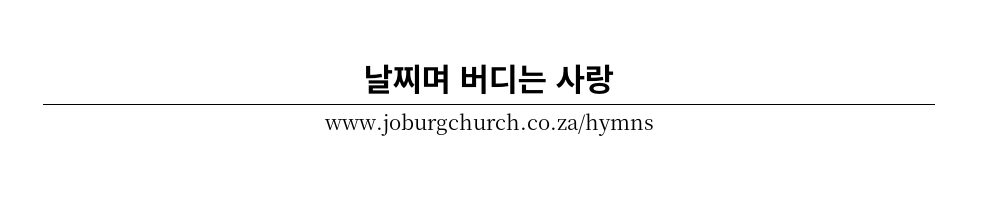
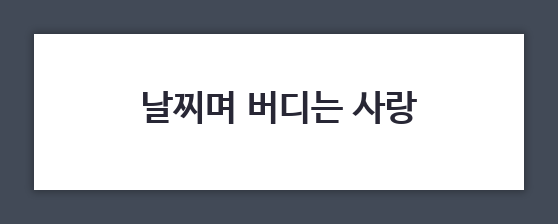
- www.joburgchurch.co.za/hymns

